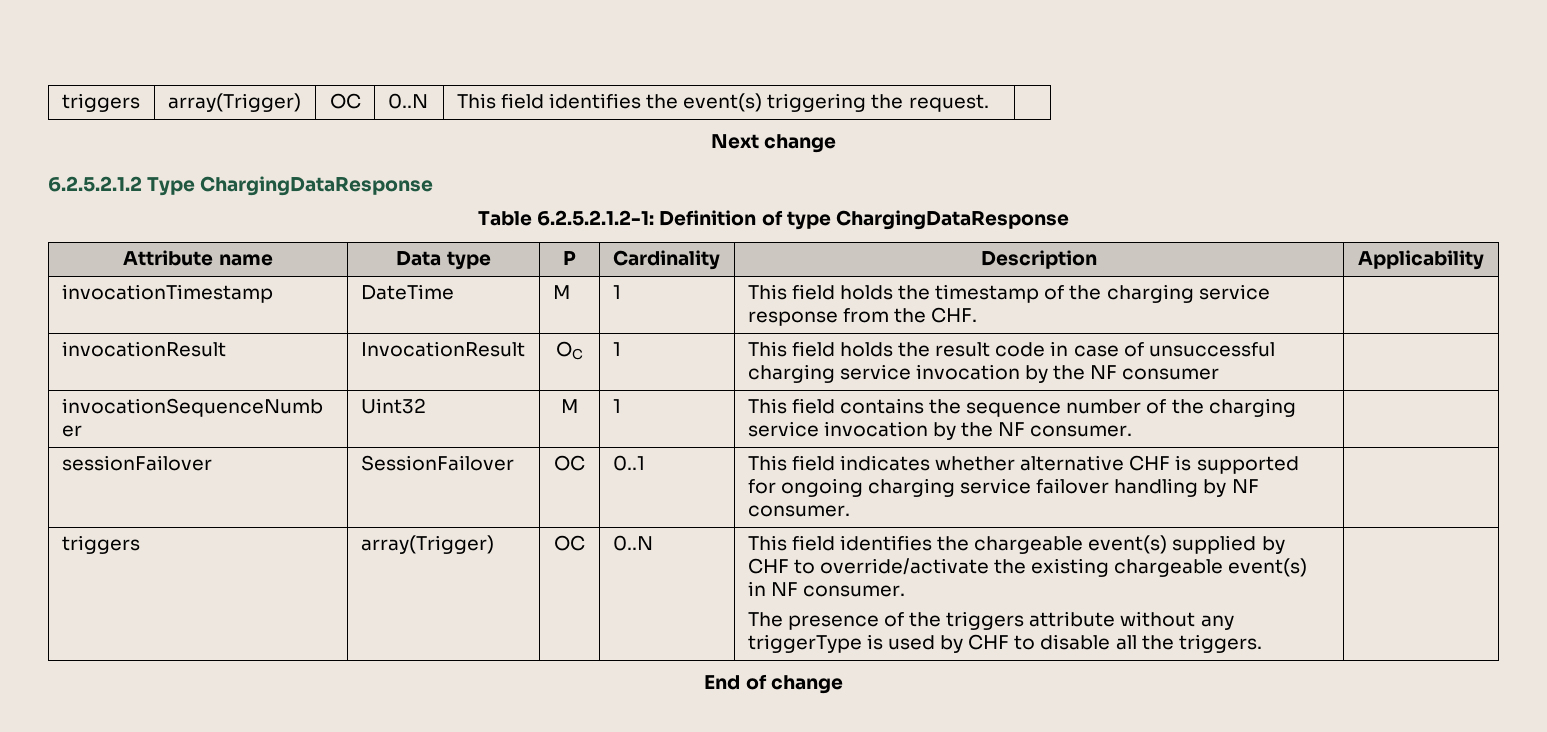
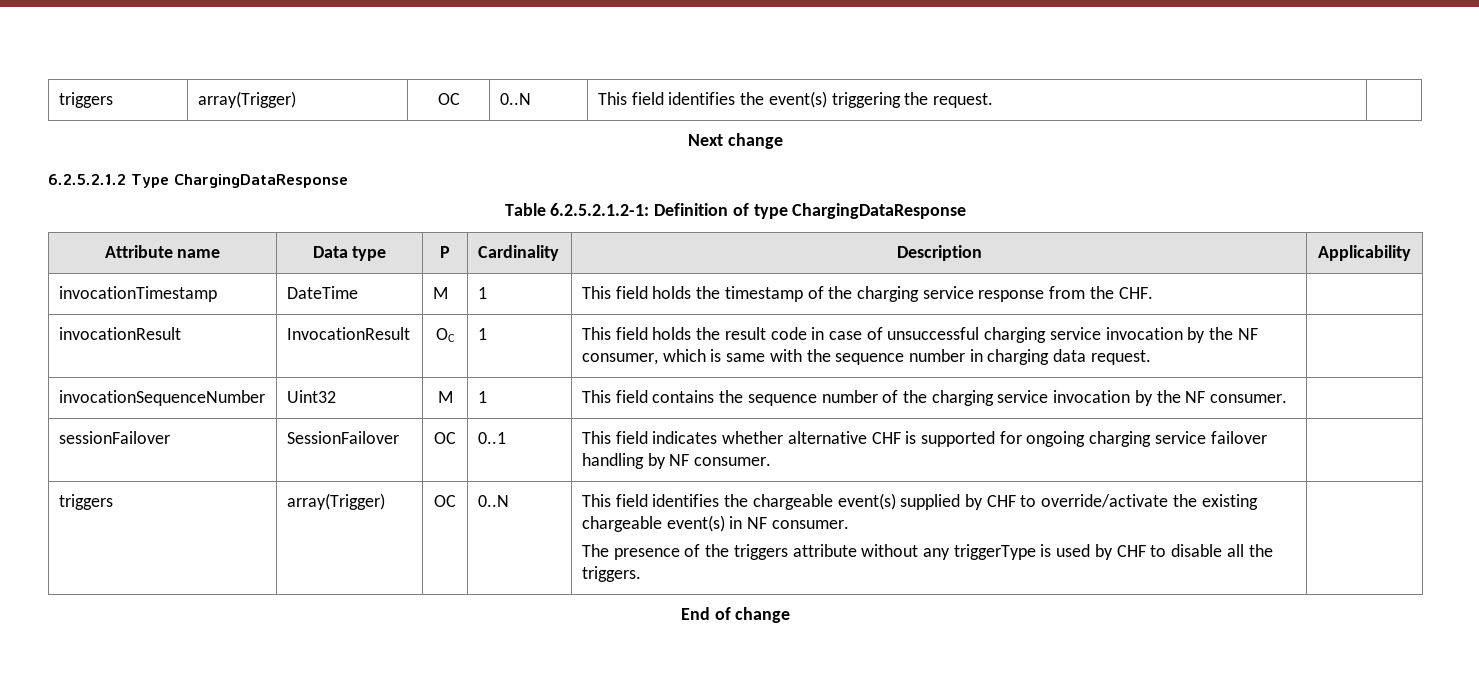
- invocationResult | InvocationResult | OC | 1 | This field holds the result code in case of unsuccessful charging service invocation by the NF consumer |
+ invocationResult | InvocationResult | OC | 1 | This field holds the result code in case of unsuccessful charging service invocation by the NF consumer, which is same with the sequence number in charging data request. |

